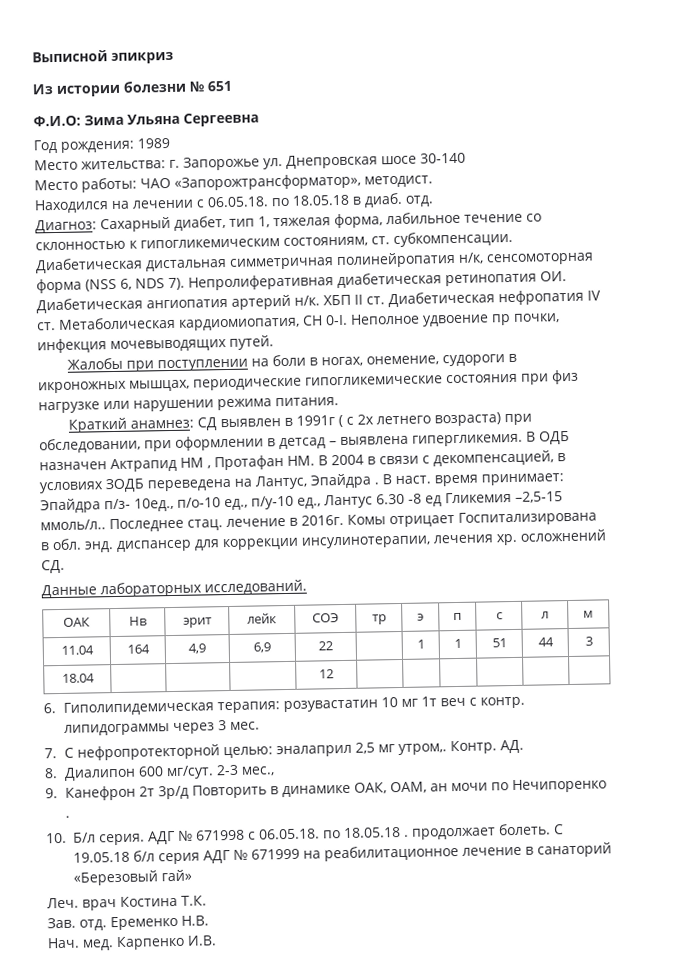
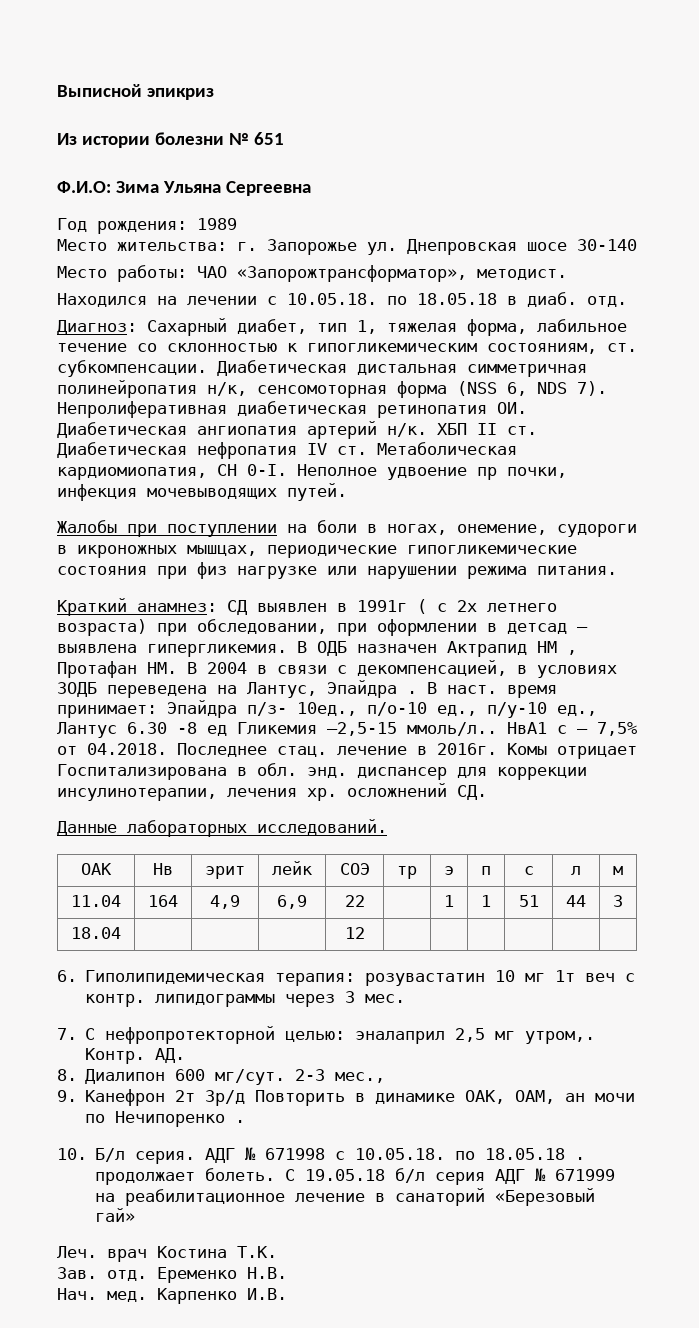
- Находился на лечении с 06.05.18. по 18.05.18 в диаб. отд.
+ Находился на лечении с 10.05.18. по 18.05.18 в диаб. отд.
- Последнее стац. лечение в 2016г.
+ НвА1 с – 7,5% от 04.2018. Последнее стац. лечение в 2016г.
- АДГ № 671998 с 06.05.18. по 18.05.18 . продолжает болеть.
+ АДГ № 671998 с 10.05.18. по 18.05.18 . продолжает болеть.

